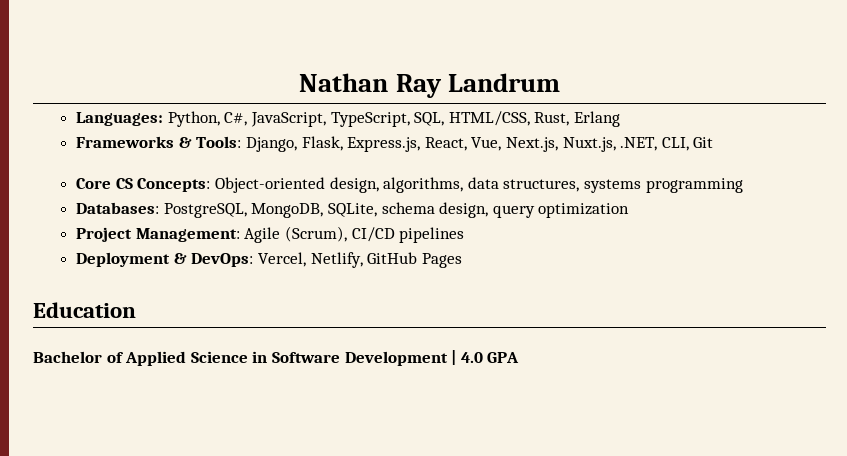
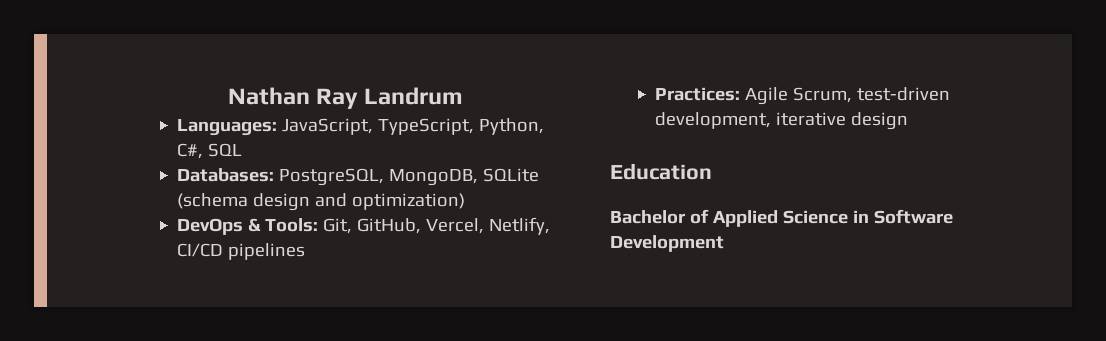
- Languages: Python, C#, JavaScript, TypeScript, SQL, HTML/CSS, Rust, Erlang
- Frameworks & Tools: Django, Flask, Express.js, React, Vue, Next.js, Nuxt.js, .NET, CLI, Git
- Core CS Concepts: Object-oriented design, algorithms, data structures, systems programming
- Databases: PostgreSQL, MongoDB, SQLite, schema design, query optimization
- Project Management: Agile (Scrum), CI/CD pipelines
- Deployment & DevOps: Vercel, Netlify, GitHub Pages
+ Languages: JavaScript, TypeScript, Python, C#, SQL
+ Databases: PostgreSQL, MongoDB, SQLite (schema design and optimization)
+ DevOps & Tools: Git, GitHub, Vercel, Netlify, CI/CD pipelines
+ Practices: Agile Scrum, test-driven development, iterative design
- Bachelor of Applied Science in Software Development | 4.0 GPA
+ Bachelor of Applied Science in Software Development

